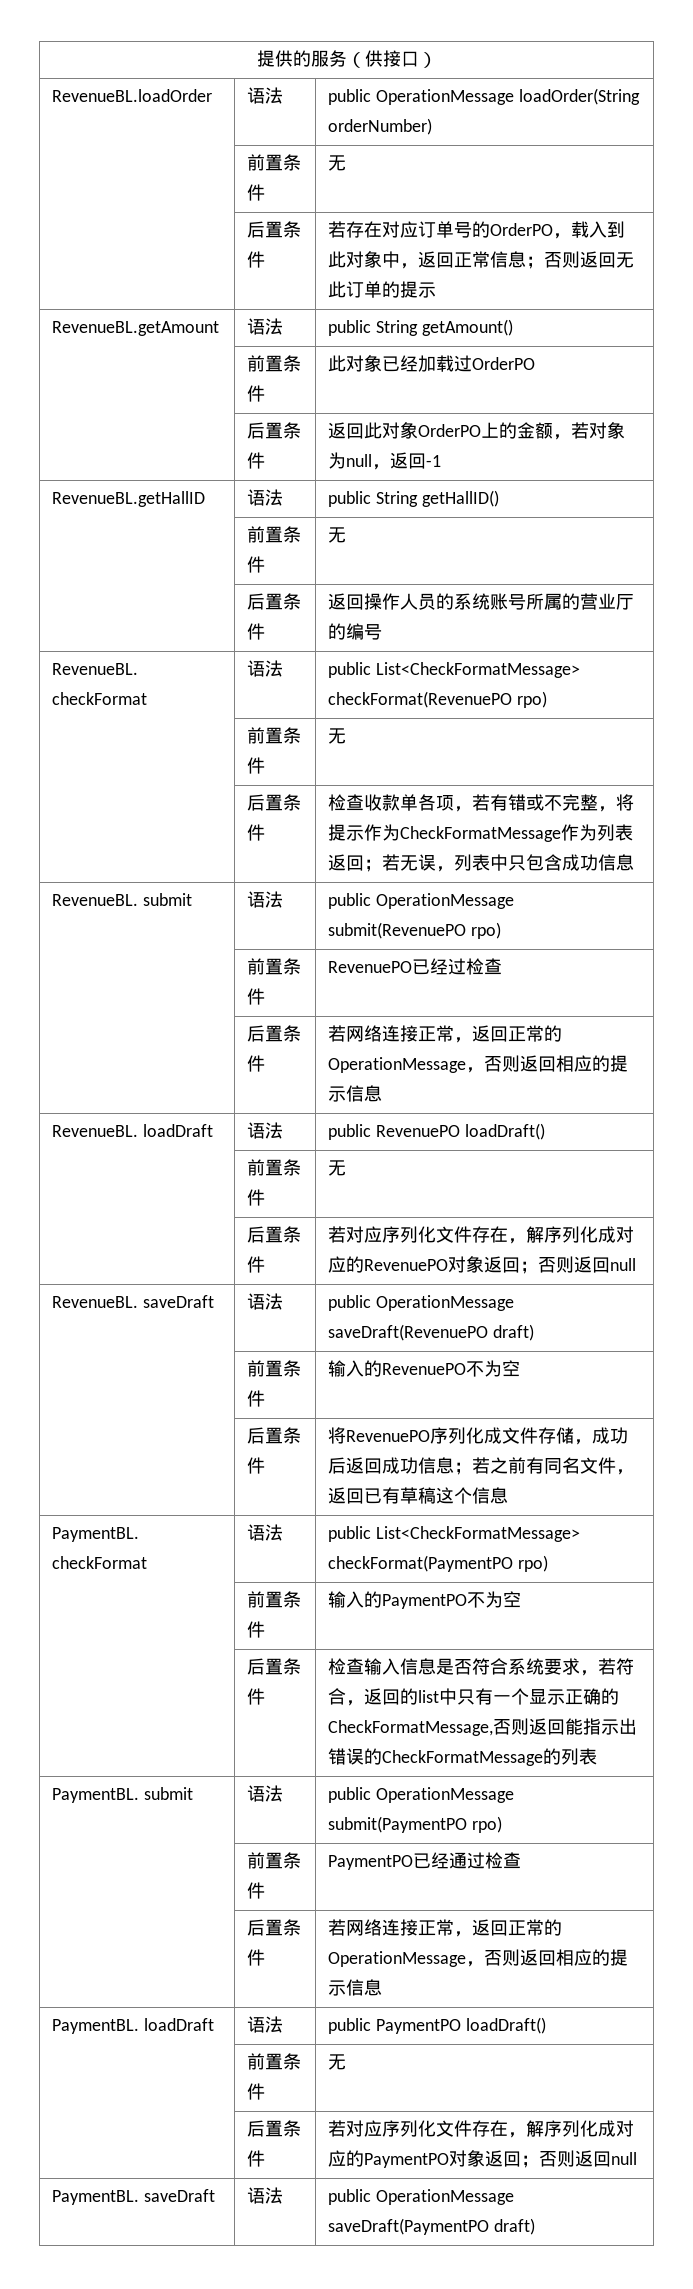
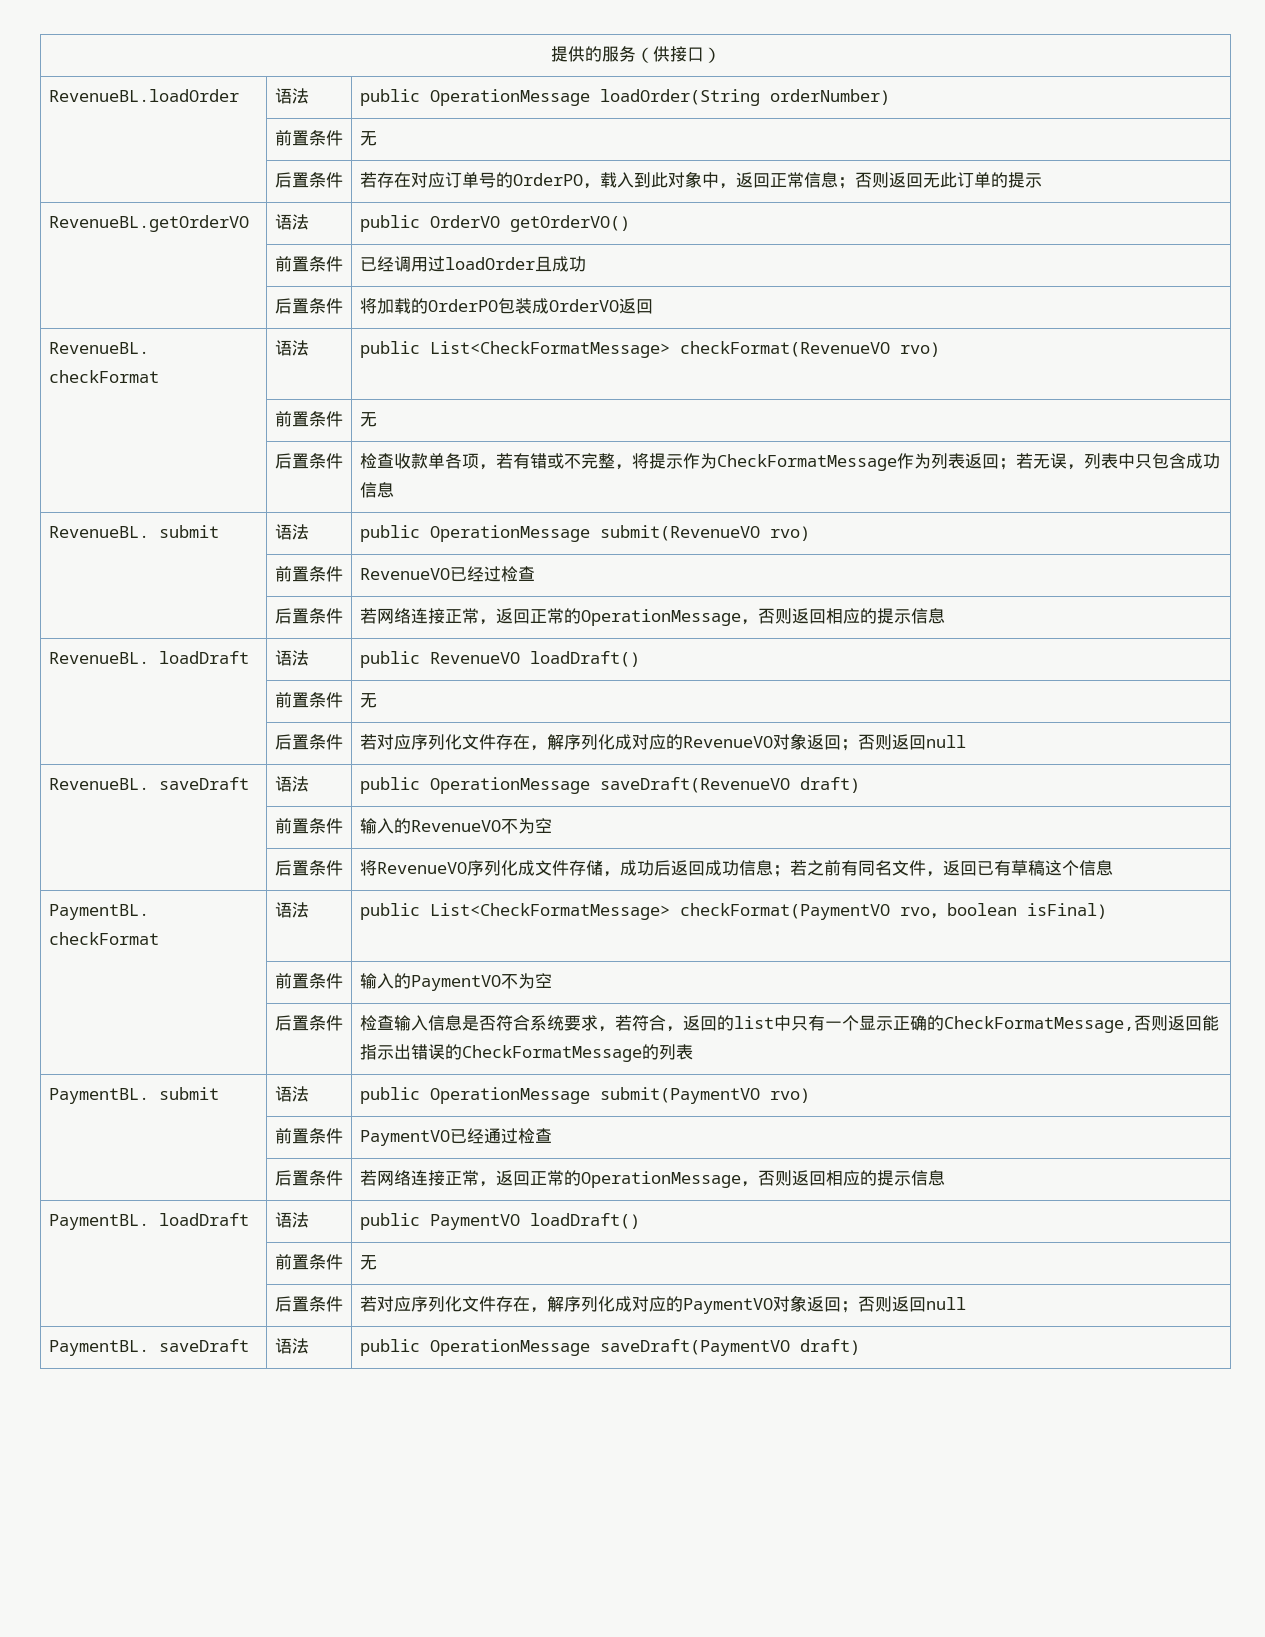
- RevenueBL.getAmount | 语法 | public String getAmount()
- | 前置条件 | 此对象已经加载过OrderPO
- | 后置条件 | 返回此对象OrderPO上的金额，若对象为null，返回-1
- RevenueBL.getHallID | 语法 | public String getHallID()
- | 前置条件 | 无
- | 后置条件 | 返回操作人员的系统账号所属的营业厅的编号
+ RevenueBL.getOrderVO | 语法 | public OrderVO getOrderVO()
+ | 前置条件 | 已经调用过loadOrder且成功
+ | 后置条件 | 将加载的OrderPO包装成OrderVO返回
- RevenueBL. checkFormat | 语法 | public List<CheckFormatMessage> checkFormat(RevenuePO rpo)
+ RevenueBL. checkFormat | 语法 | public List<CheckFormatMessage> checkFormat(RevenueVO rvo)
- RevenueBL. submit | 语法 | public OperationMessage submit(RevenuePO rpo)
- | 前置条件 | RevenuePO已经过检查
+ RevenueBL. submit | 语法 | public OperationMessage submit(RevenueVO rvo)
+ | 前置条件 | RevenueVO已经过检查
- RevenueBL. loadDraft | 语法 | public RevenuePO loadDraft()
+ RevenueBL. loadDraft | 语法 | public RevenueVO loadDraft()
- | 后置条件 | 若对应序列化文件存在，解序列化成对应的RevenuePO对象返回；否则返回null
+ | 后置条件 | 若对应序列化文件存在，解序列化成对应的RevenueVO对象返回；否则返回null
- RevenueBL. saveDraft | 语法 | public OperationMessage saveDraft(RevenuePO draft)
+ RevenueBL. saveDraft | 语法 | public OperationMessage saveDraft(RevenueVO draft)
- | 前置条件 | 输入的RevenuePO不为空
+ | 前置条件 | 输入的RevenueVO不为空
- | 后置条件 | 将RevenuePO序列化成文件存储，成功后返回成功信息；若之前有同名文件，返回已有草稿这个信息
+ | 后置条件 | 将RevenueVO序列化成文件存储，成功后返回成功信息；若之前有同名文件，返回已有草稿这个信息
- PaymentBL. checkFormat | 语法 | public List<CheckFormatMessage> checkFormat(PaymentPO rpo)
- | 前置条件 | 输入的PaymentPO不为空
+ PaymentBL. checkFormat | 语法 | public List<CheckFormatMessage> checkFormat(PaymentVO rvo，boolean isFinal)
+ | 前置条件 | 输入的PaymentVO不为空
- PaymentBL. submit | 语法 | public OperationMessage submit(PaymentPO rpo)
- | 前置条件 | PaymentPO已经通过检查
+ PaymentBL. submit | 语法 | public OperationMessage submit(PaymentVO rvo)
+ | 前置条件 | PaymentVO已经通过检查
- PaymentBL. loadDraft | 语法 | public PaymentPO loadDraft()
+ PaymentBL. loadDraft | 语法 | public PaymentVO loadDraft()
- | 后置条件 | 若对应序列化文件存在，解序列化成对应的PaymentPO对象返回；否则返回null
+ | 后置条件 | 若对应序列化文件存在，解序列化成对应的PaymentVO对象返回；否则返回null
- PaymentBL. saveDraft | 语法 | public OperationMessage saveDraft(PaymentPO draft)
+ PaymentBL. saveDraft | 语法 | public OperationMessage saveDraft(PaymentVO draft)

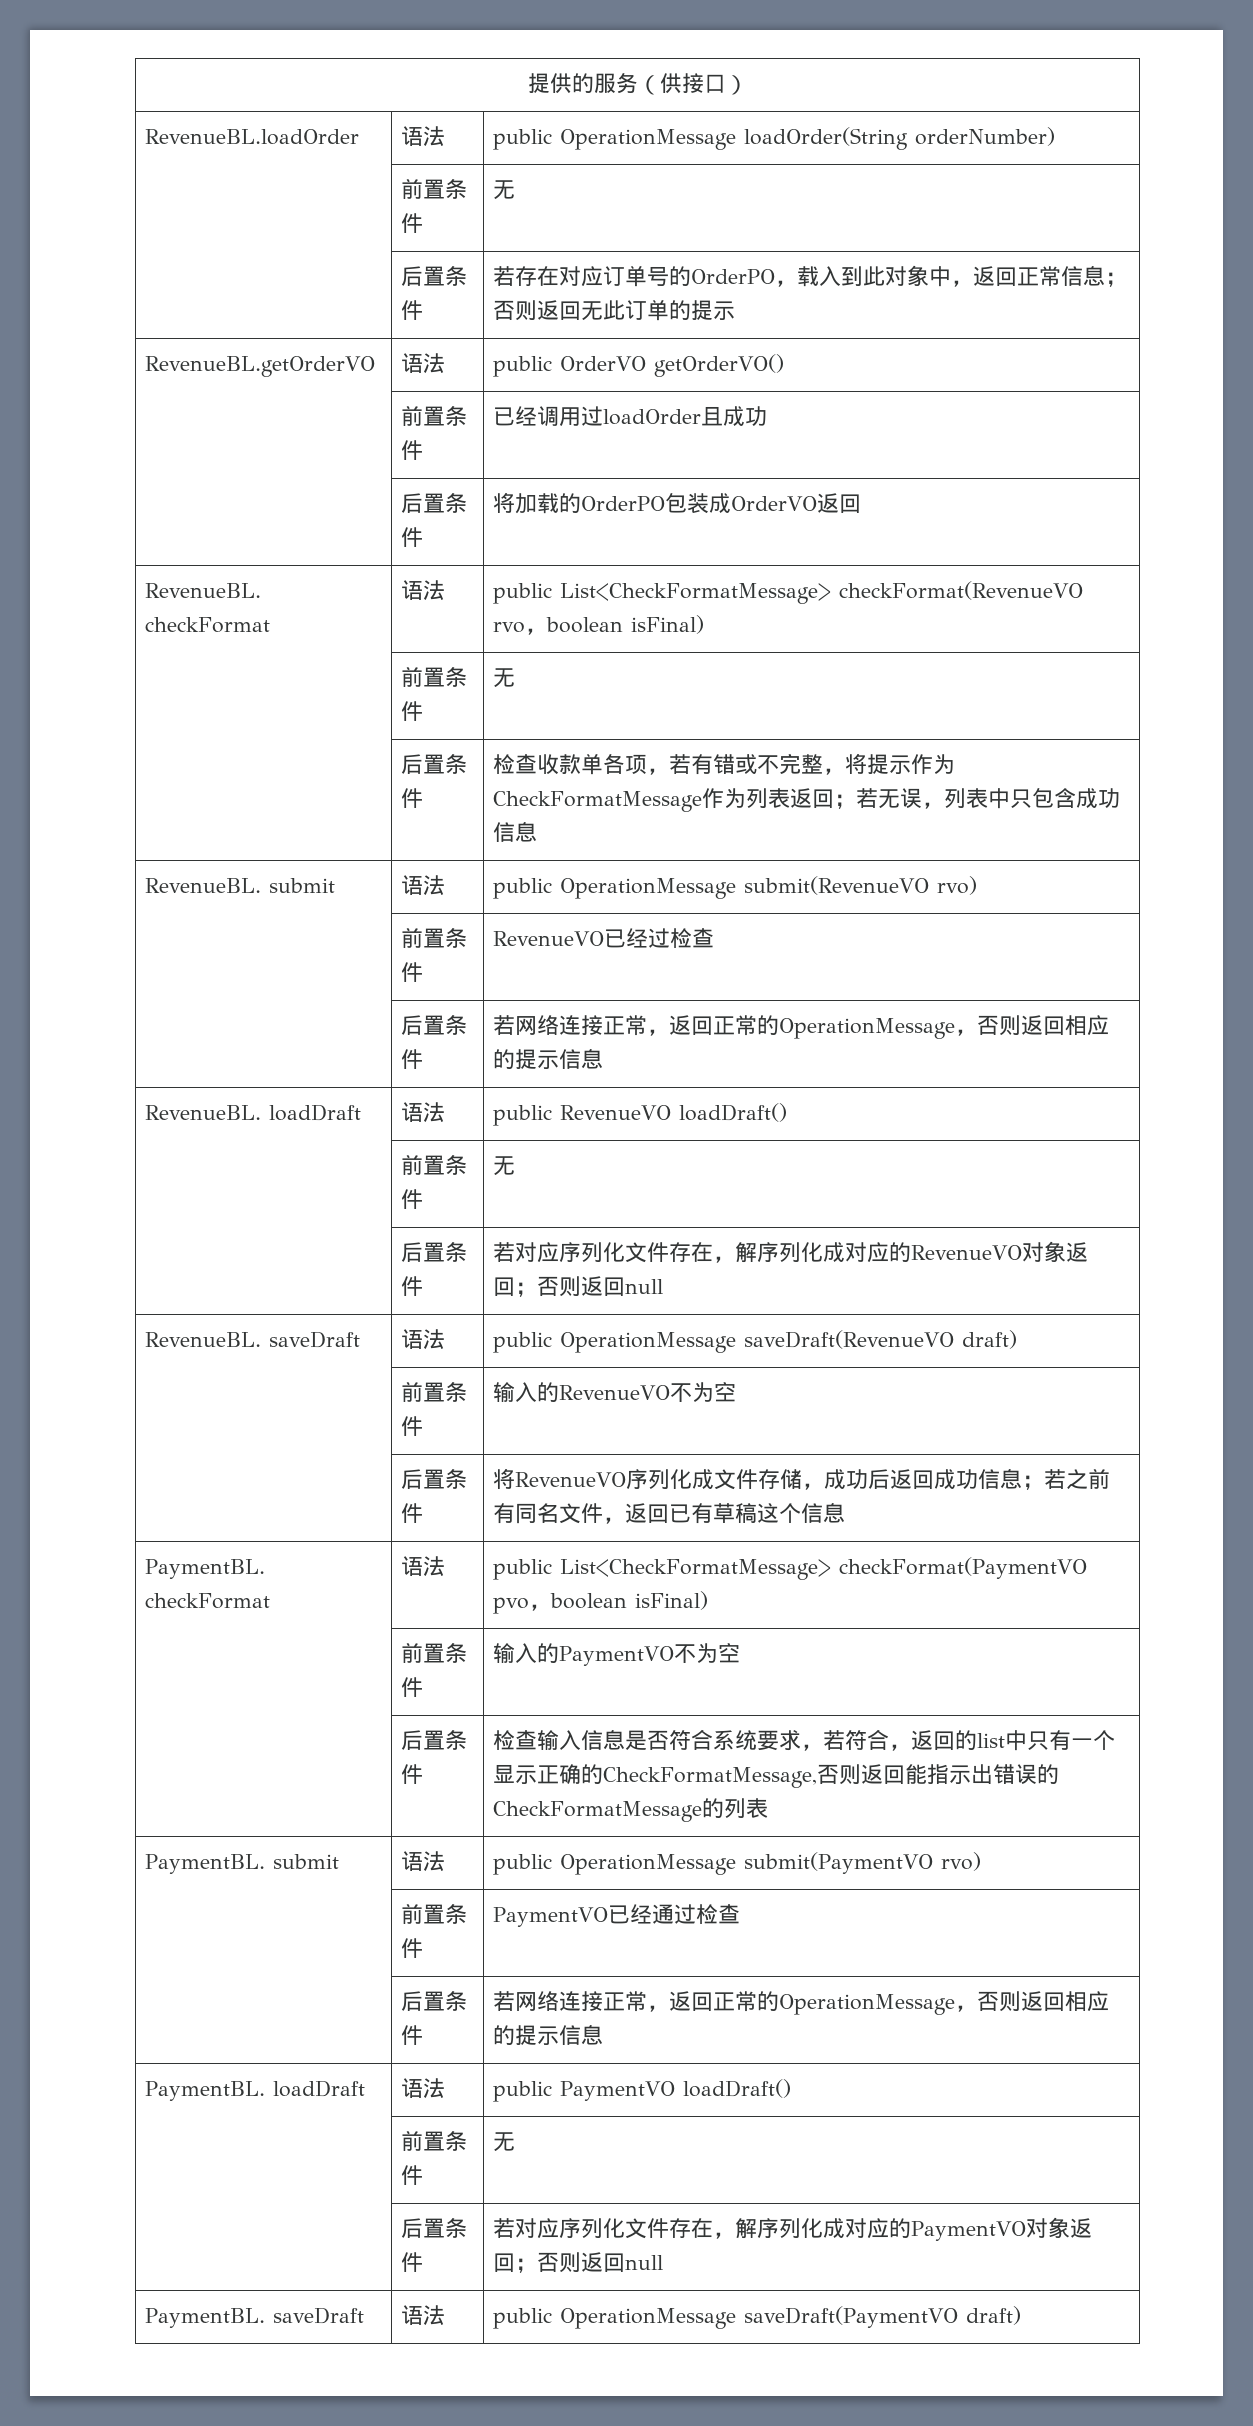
- RevenueBL. checkFormat | 语法 | public List<CheckFormatMessage> checkFormat(RevenueVO rvo)
+ RevenueBL. checkFormat | 语法 | public List<CheckFormatMessage> checkFormat(RevenueVO rvo，boolean isFinal)
- PaymentBL. checkFormat | 语法 | public List<CheckFormatMessage> checkFormat(PaymentVO rvo，boolean isFinal)
+ PaymentBL. checkFormat | 语法 | public List<CheckFormatMessage> checkFormat(PaymentVO pvo，boolean isFinal)

